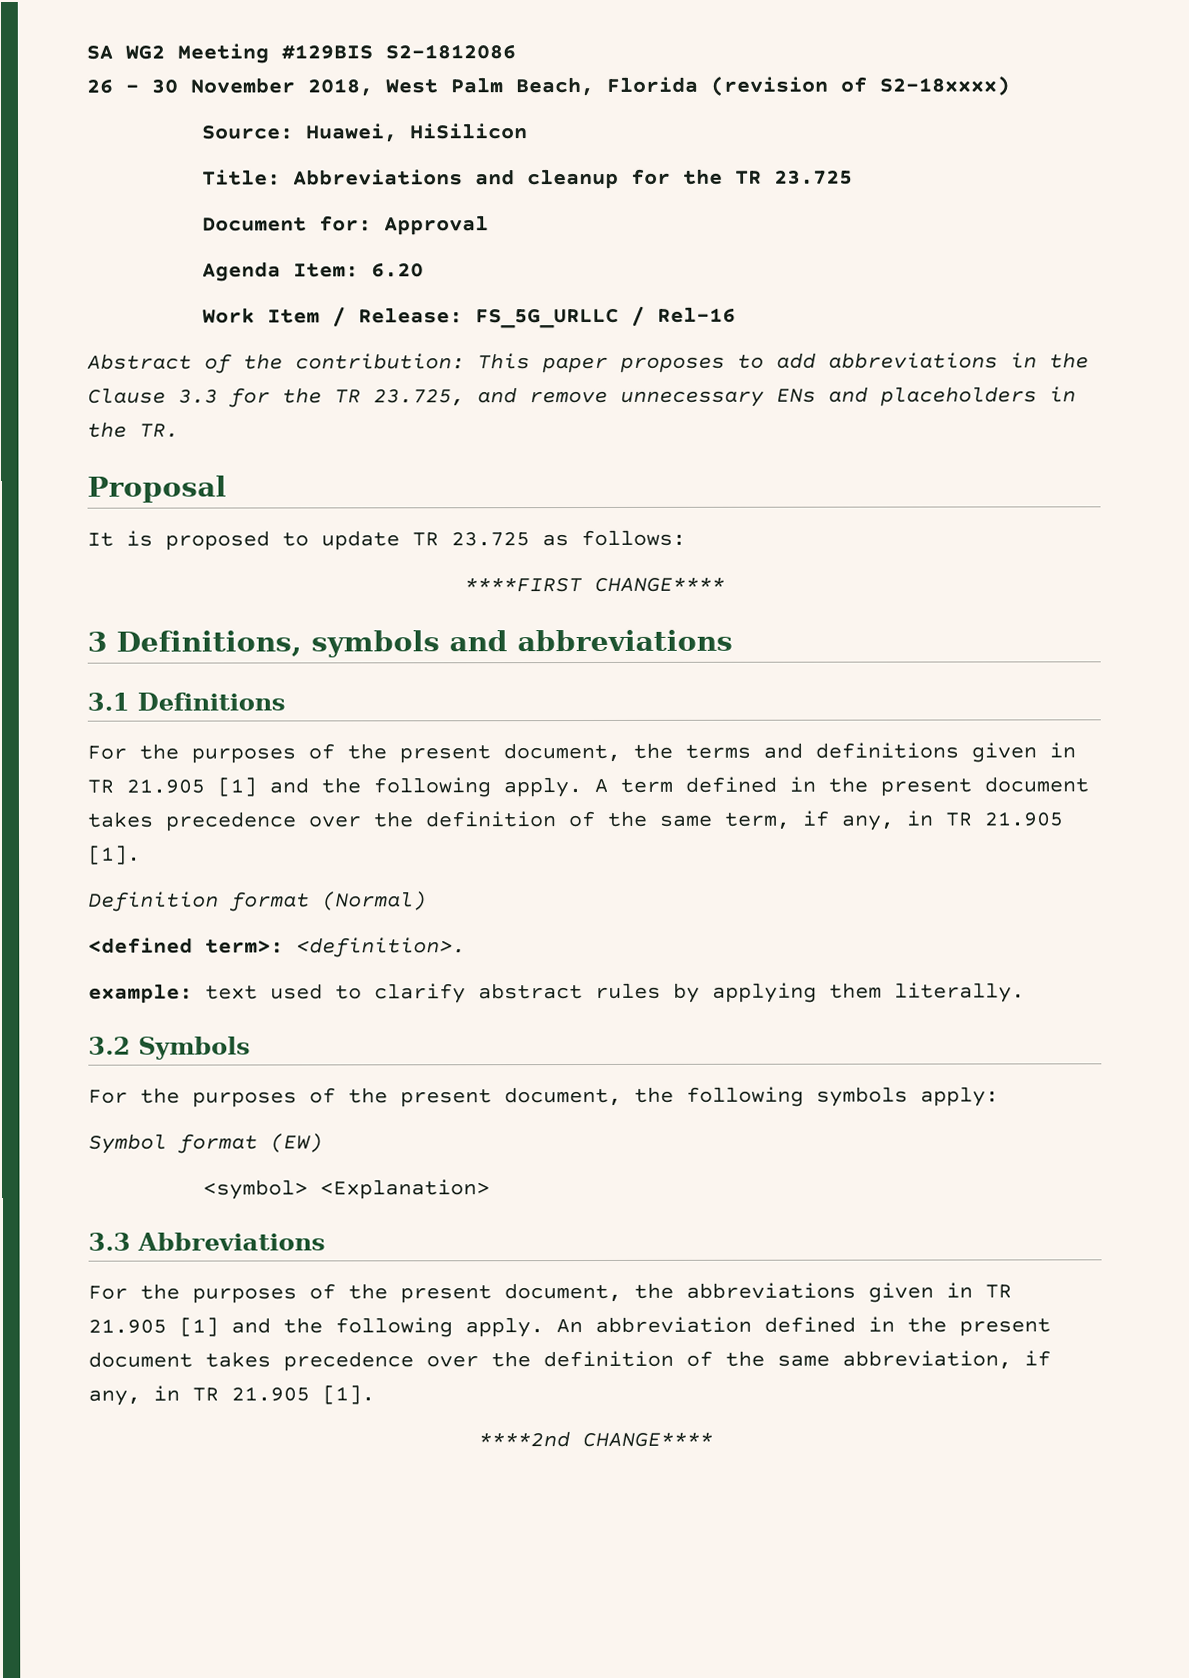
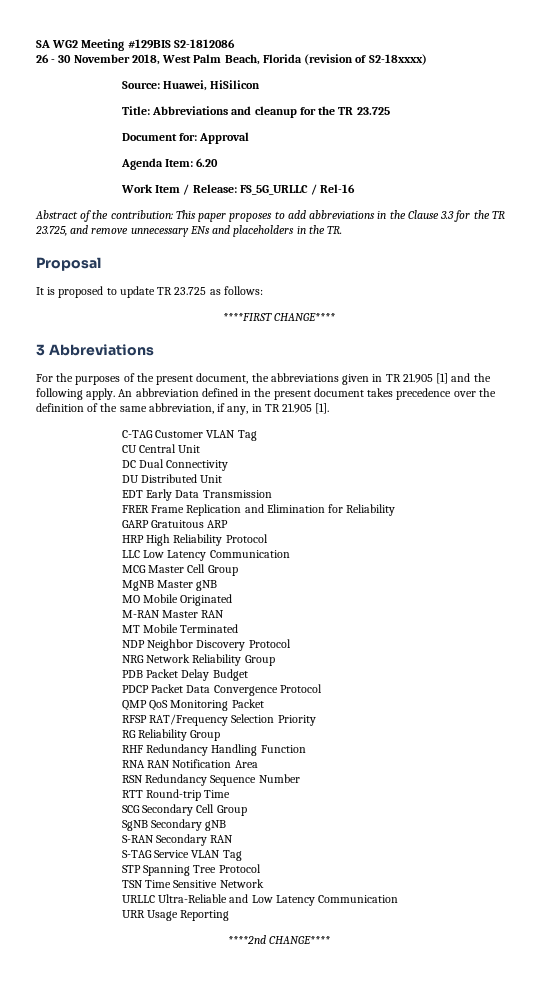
- 3 Definitions, symbols and abbreviations
- 3.1 Definitions
- For the purposes of the present document, the terms and definitions given in TR 21.905 [1] and the following apply. A term defined in the present document takes precedence over the definition of the same term, if any, in TR 21.905 [1].
- Definition format (Normal)
- <defined term>: <definition>.
- example: text used to clarify abstract rules by applying them literally.
- 3.2 Symbols
- For the purposes of the present document, the following symbols apply:
- Symbol format (EW)
- <symbol> <Explanation>
- 3.3 Abbreviations
+ 3 Abbreviations
+ C-TAG Customer VLAN Tag
+ CU Central Unit
+ DC Dual Connectivity
+ DU Distributed Unit
+ EDT Early Data Transmission
+ FRER Frame Replication and Elimination for Reliability
+ GARP Gratuitous ARP
+ HRP High Reliability Protocol
+ LLC Low Latency Communication
+ MCG Master Cell Group
+ MgNB Master gNB
+ MO Mobile Originated
+ M-RAN Master RAN
+ MT Mobile Terminated
+ NDP Neighbor Discovery Protocol
+ NRG Network Reliability Group
+ PDB Packet Delay Budget
+ PDCP Packet Data Convergence Protocol
+ QMP QoS Monitoring Packet
+ RFSP RAT/Frequency Selection Priority
+ RG Reliability Group
+ RHF Redundancy Handling Function
+ RNA RAN Notification Area
+ RSN Redundancy Sequence Number
+ RTT Round-trip Time
+ SCG Secondary Cell Group
+ SgNB Secondary gNB
+ S-RAN Secondary RAN
+ S-TAG Service VLAN Tag
+ STP Spanning Tree Protocol
+ TSN Time Sensitive Network
+ URLLC Ultra-Reliable and Low Latency Communication
+ URR Usage Reporting

